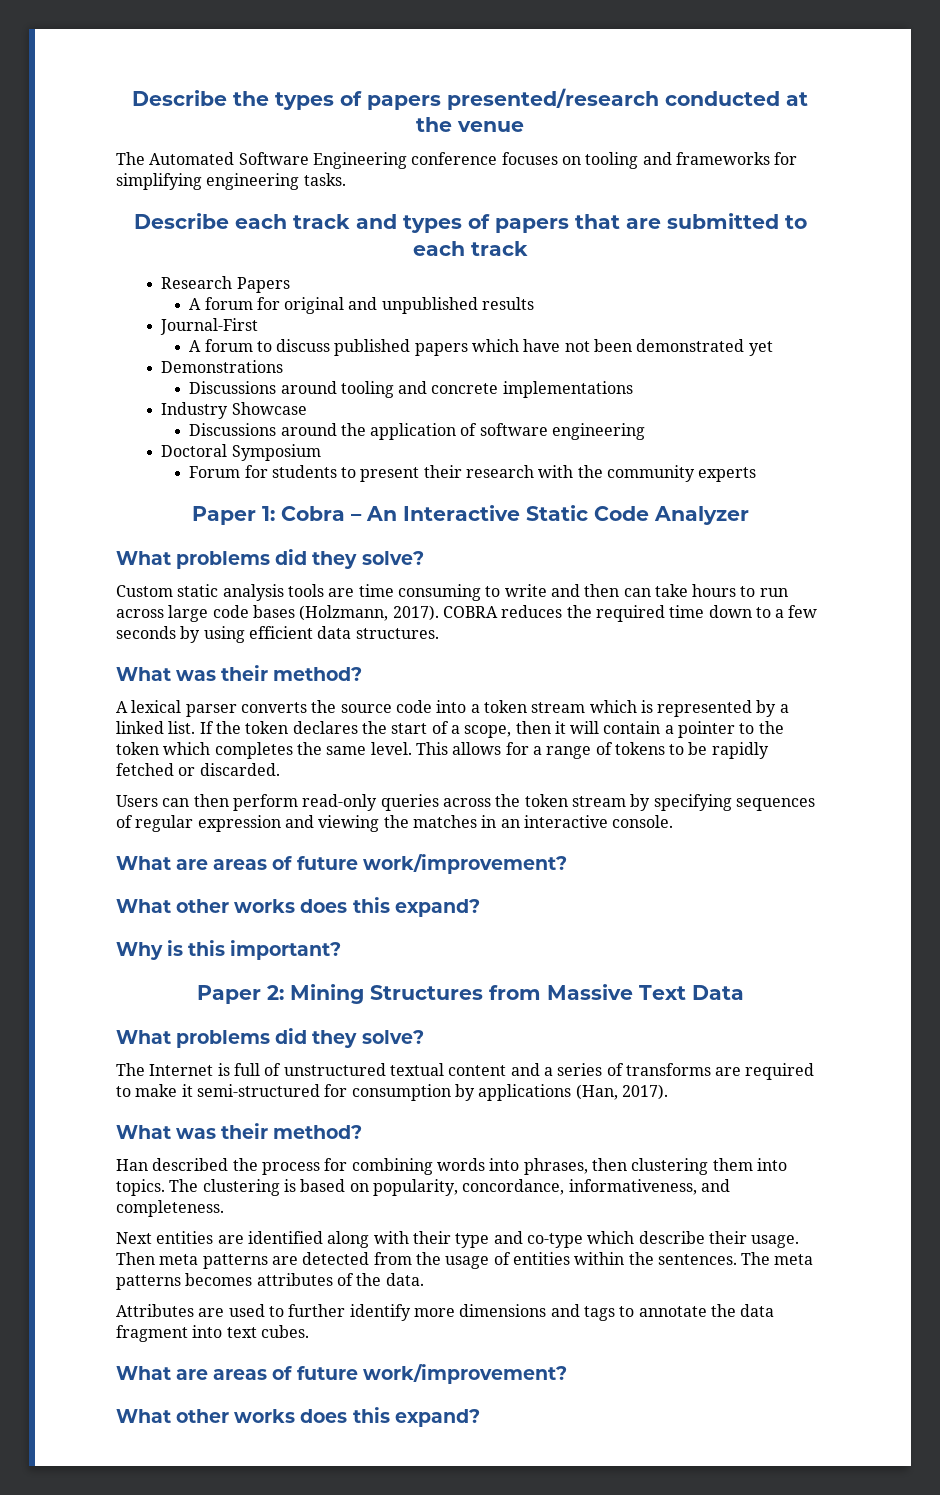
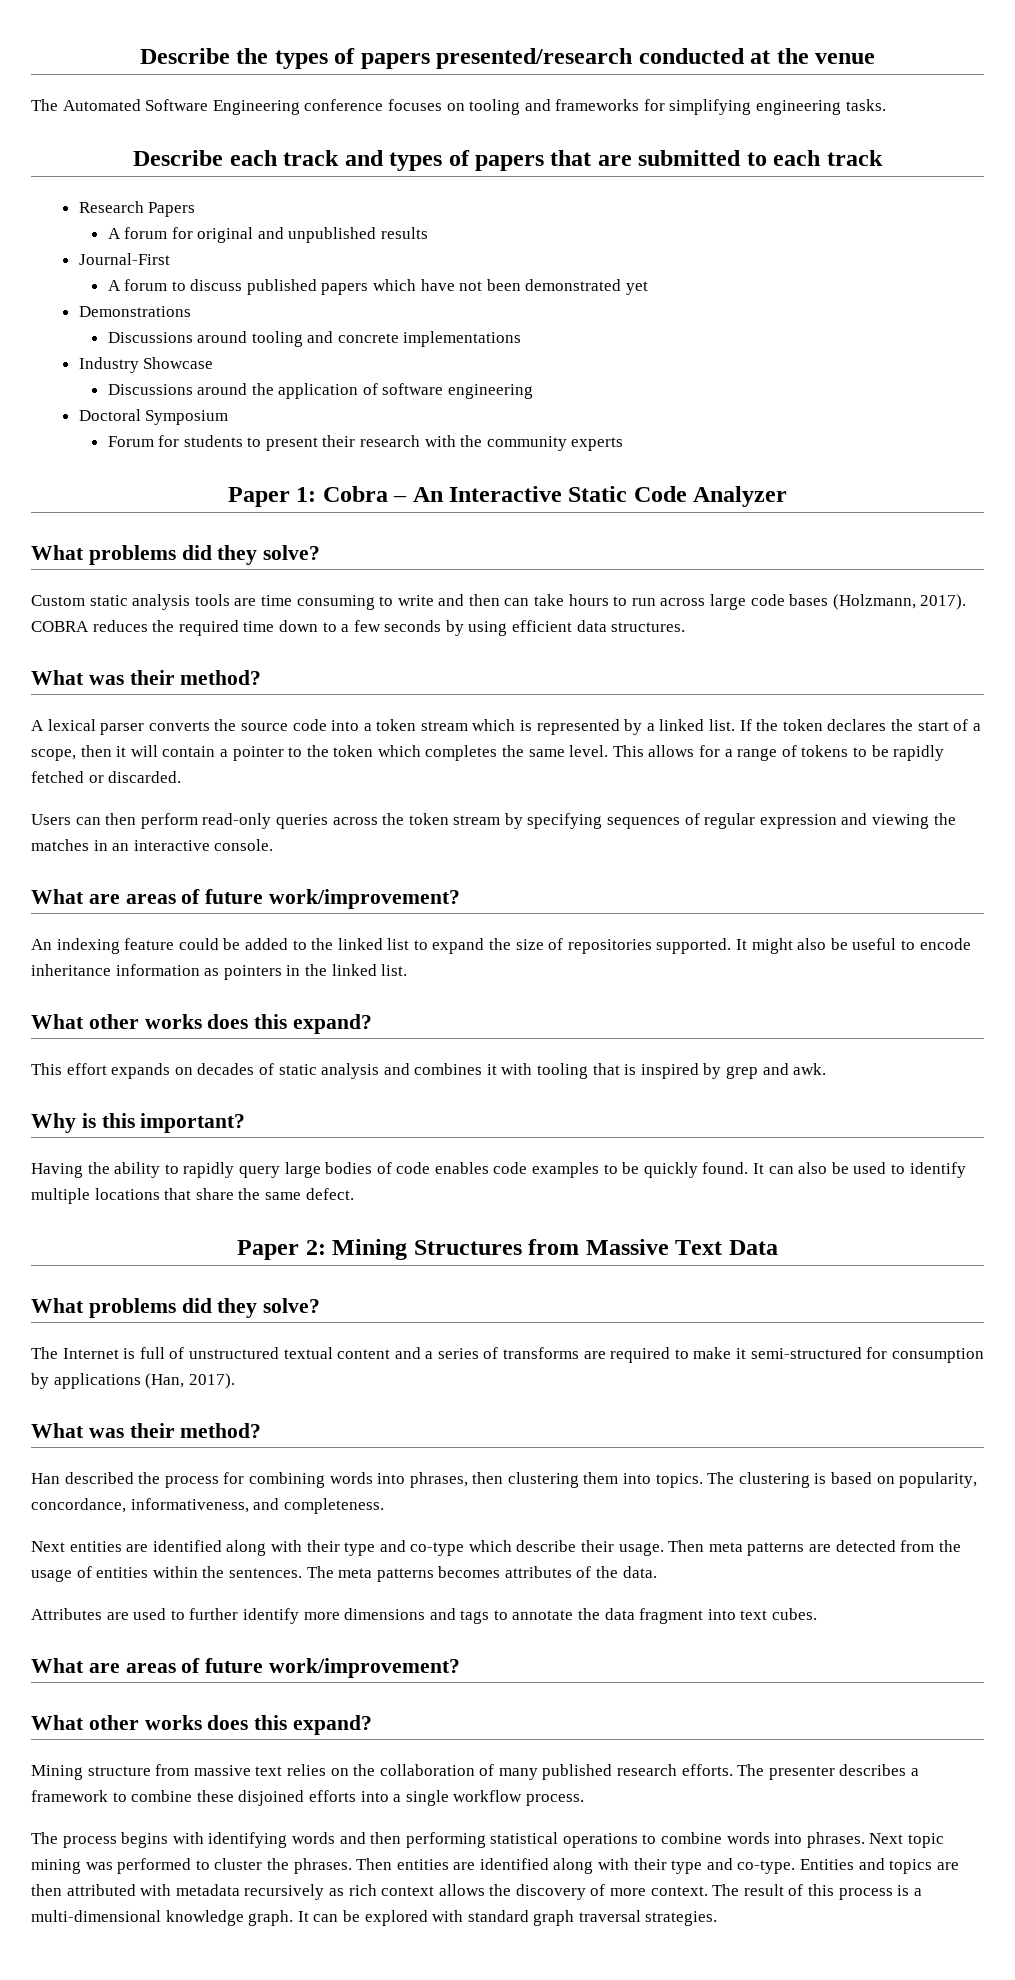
  Users can then perform read-only queries across the token stream by specifying sequences of regular expression and viewing the matches in an interactive console.
  What are areas of future work/improvement?
+ An indexing feature could be added to the linked list to expand the size of repositories supported. It might also be useful to encode inheritance information as pointers in the linked list.
  What other works does this expand?
+ This effort expands on decades of static analysis and combines it with tooling that is inspired by grep and awk.
  Why is this important?
+ Having the ability to rapidly query large bodies of code enables code examples to be quickly found. It can also be used to identify multiple locations that share the same defect.
+ Mining structure from massive text relies on the collaboration of many published research efforts. The presenter describes a framework to combine these disjoined efforts into a single workflow process.
+ The process begins with identifying words and then performing statistical operations to combine words into phrases. Next topic mining was performed to cluster the phrases. Then entities are identified along with their type and co-type. Entities and topics are then attributed with metadata recursively as rich context allows the discovery of more context. The result of this process is a multi-dimensional knowledge graph. It can be explored with standard graph traversal strategies.

